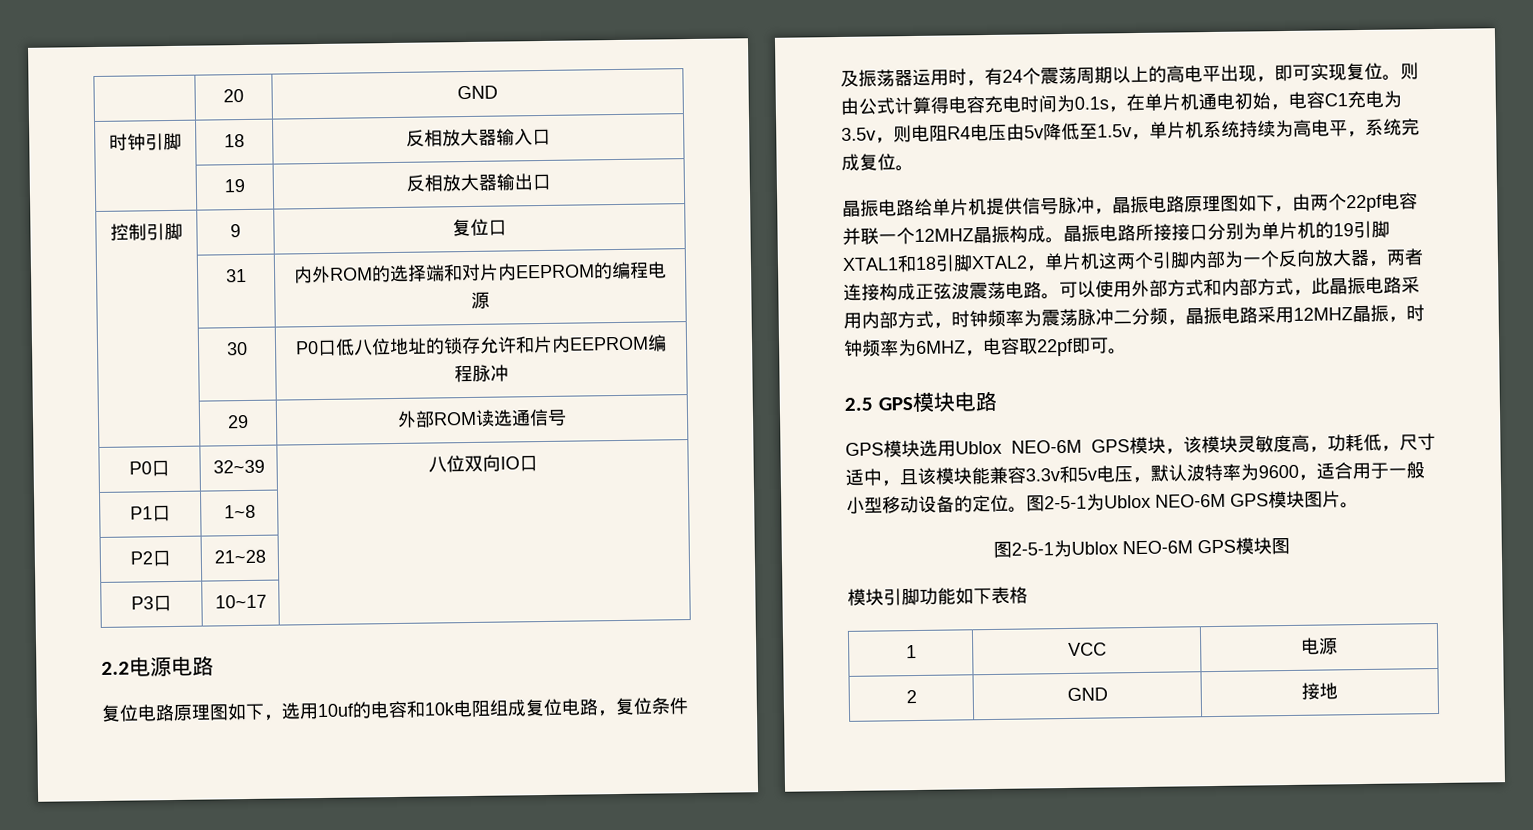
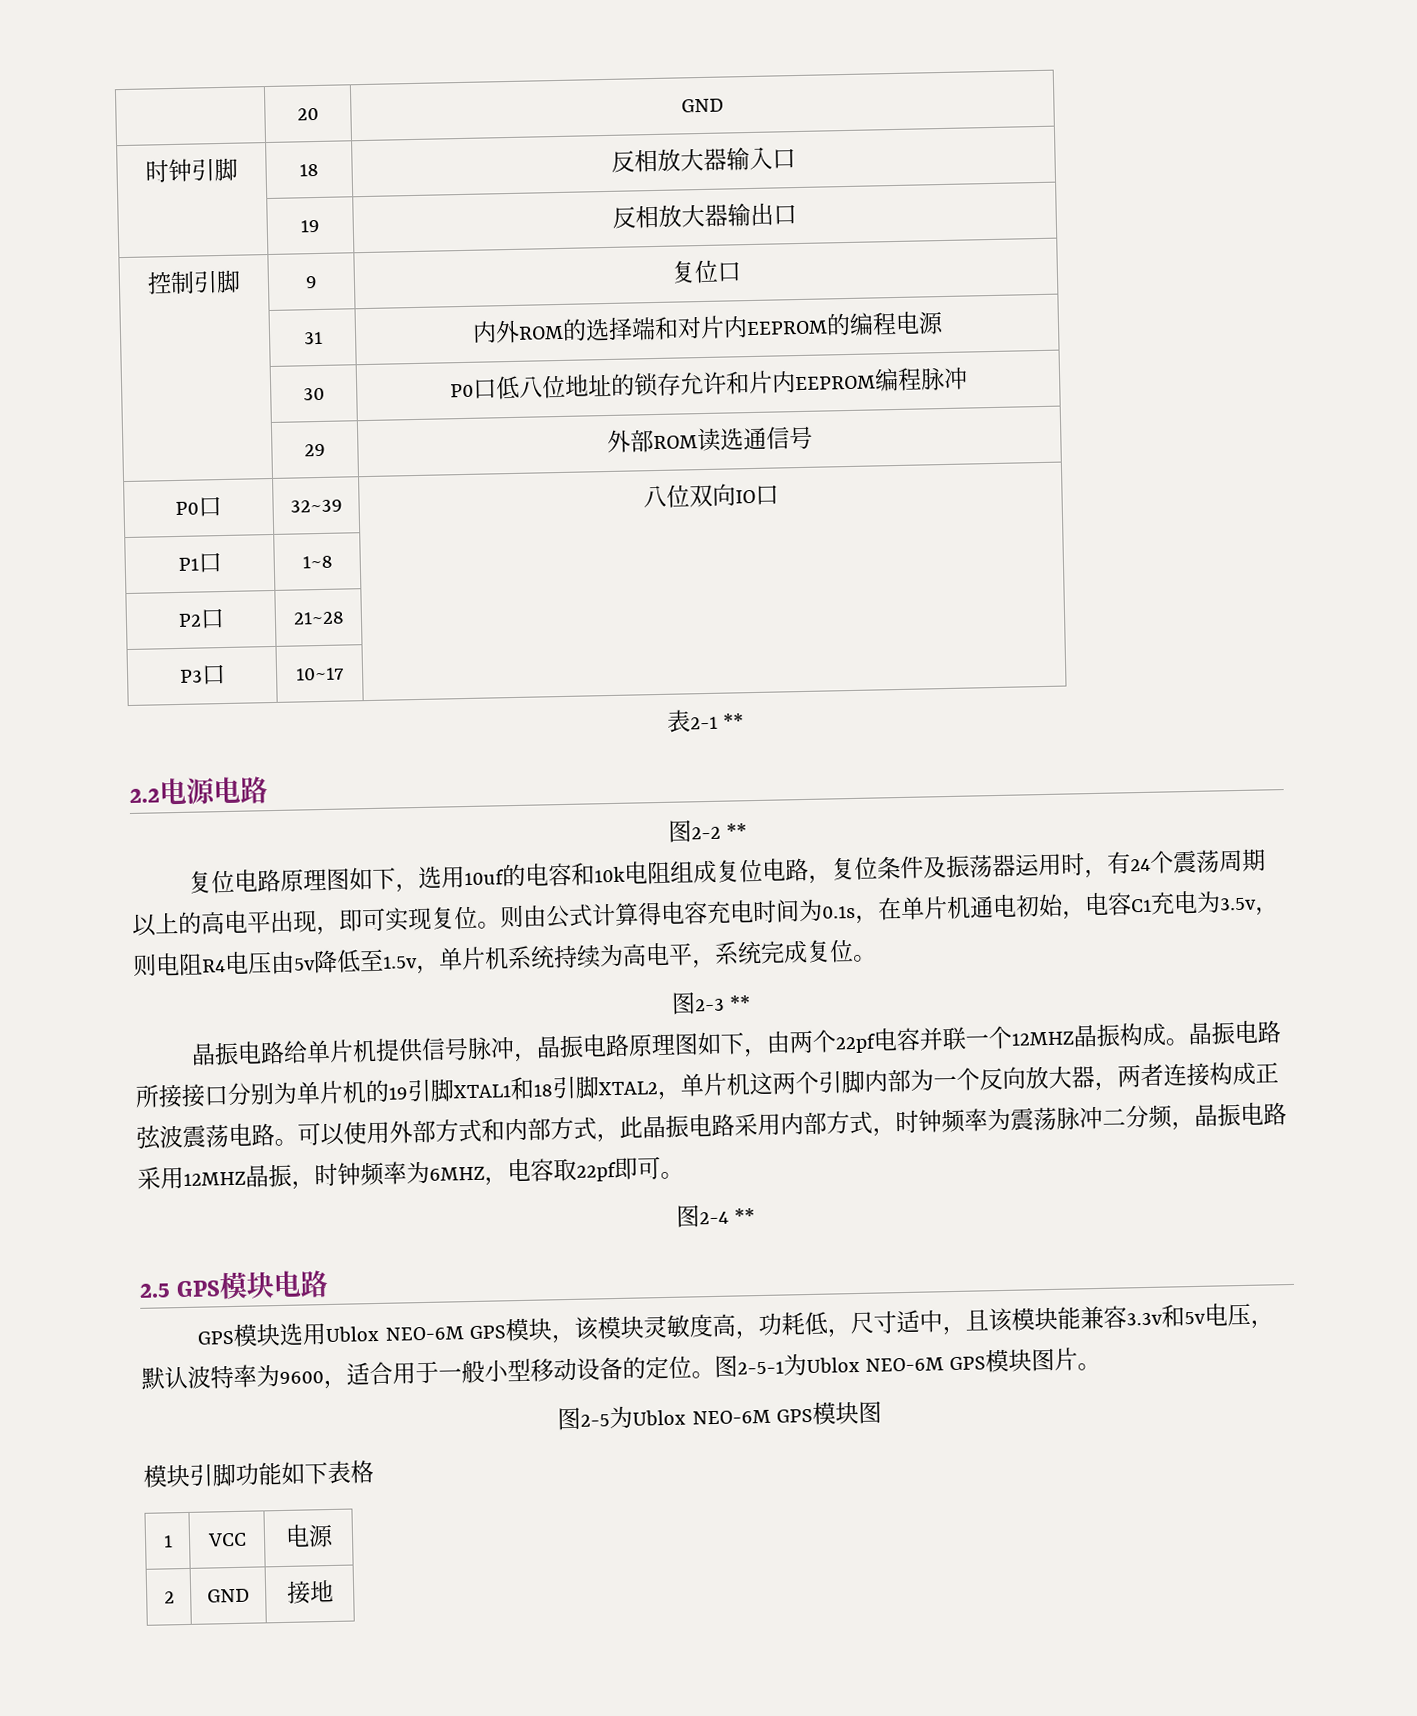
+ 表2-1 **
+ 图2-2 **
+ 图2-3 **
+ 图2-4 **
  图2-5-1为Ublox NEO-6M GPS模块图片。
- 图2-5-1为Ublox NEO-6M GPS模块图
+ 图2-5为Ublox NEO-6M GPS模块图

